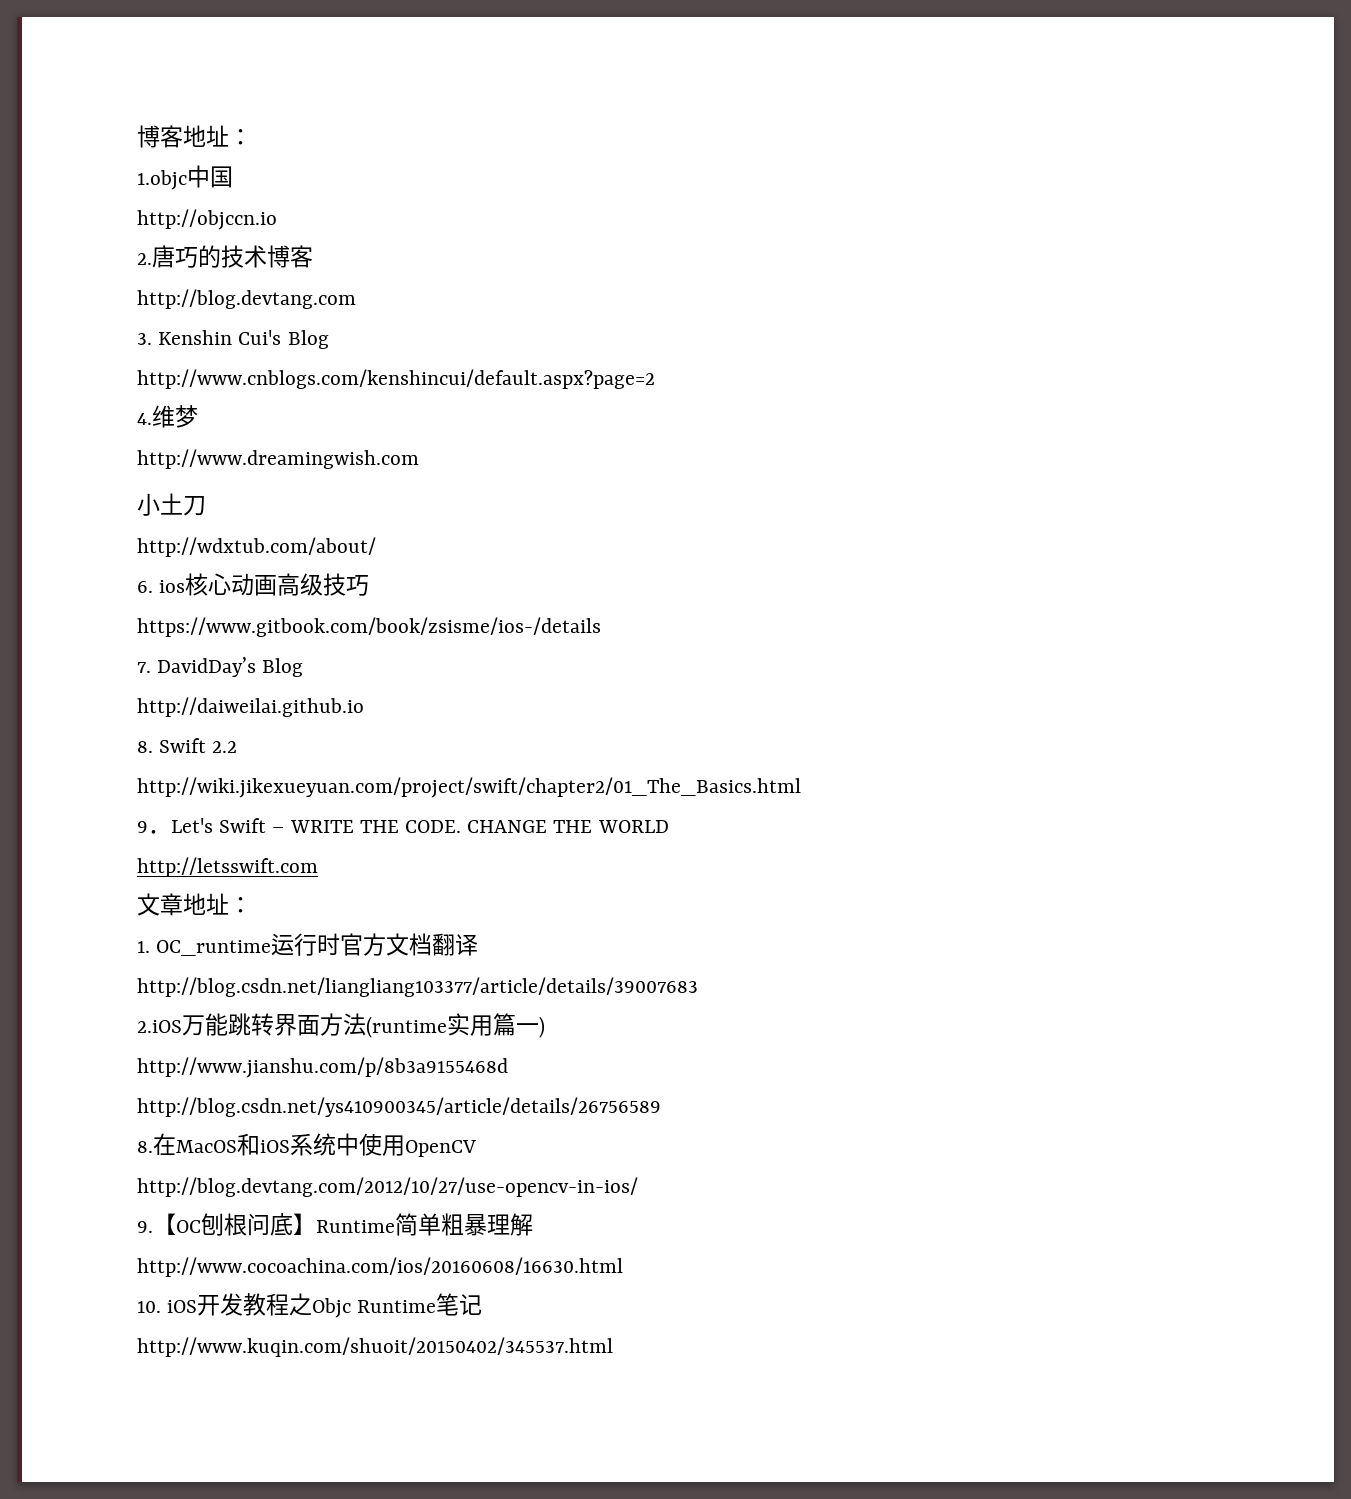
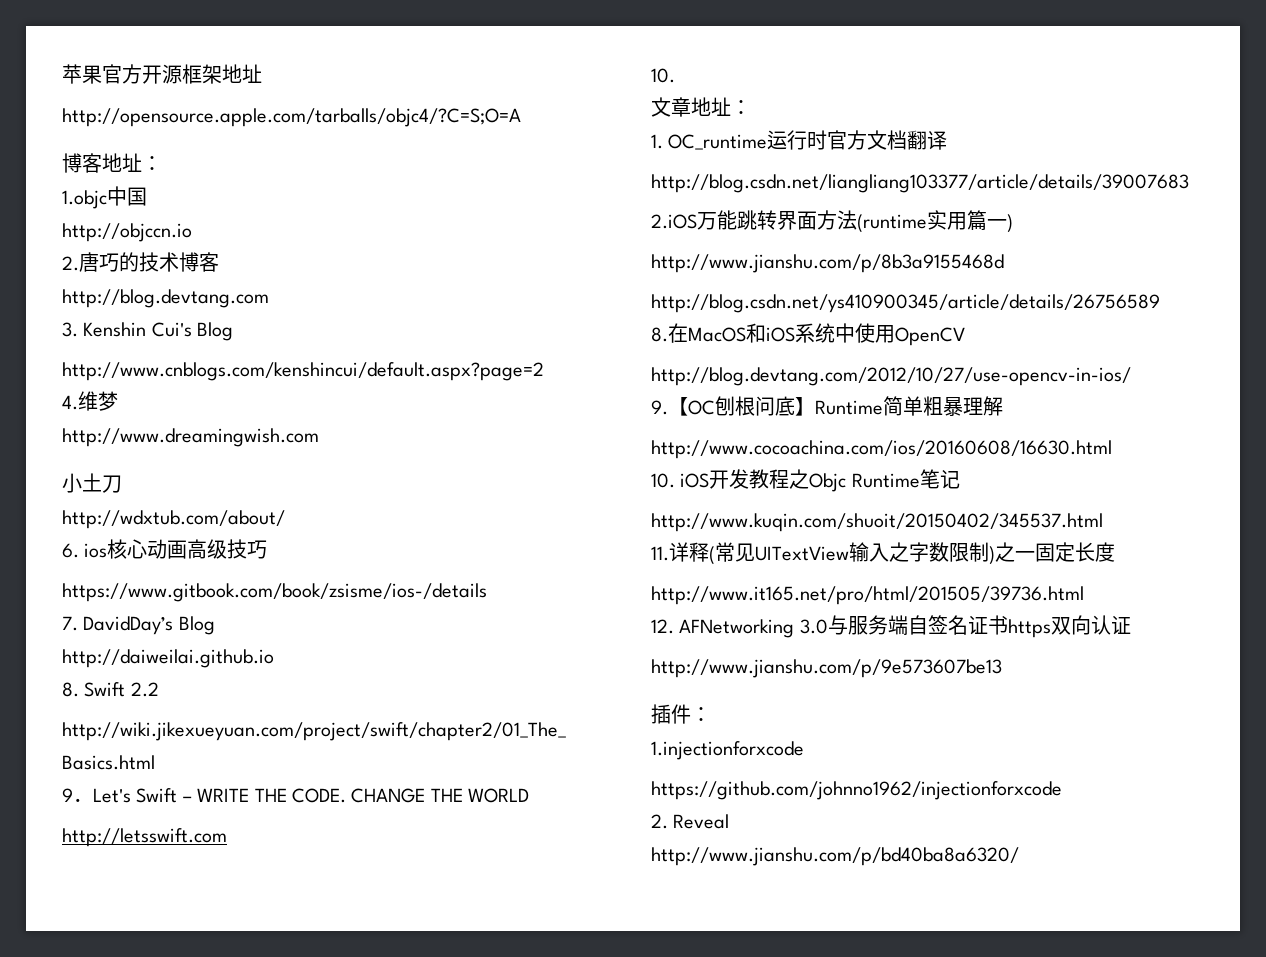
+ 苹果官方开源框架地址
+ http://opensource.apple.com/tarballs/objc4/?C=S;O=A
  http://letsswift.com
+ 10.
+ 11.详释(常见UITextView输入之字数限制)之一固定长度
+ http://www.it165.net/pro/html/201505/39736.html
+ 12. AFNetworking 3.0与服务端自签名证书https双向认证
+ http://www.jianshu.com/p/9e573607be13
+ 插件：
+ 1.injectionforxcode
+ https://github.com/johnno1962/injectionforxcode
+ 2. Reveal
+ http://www.jianshu.com/p/bd40ba8a6320/

